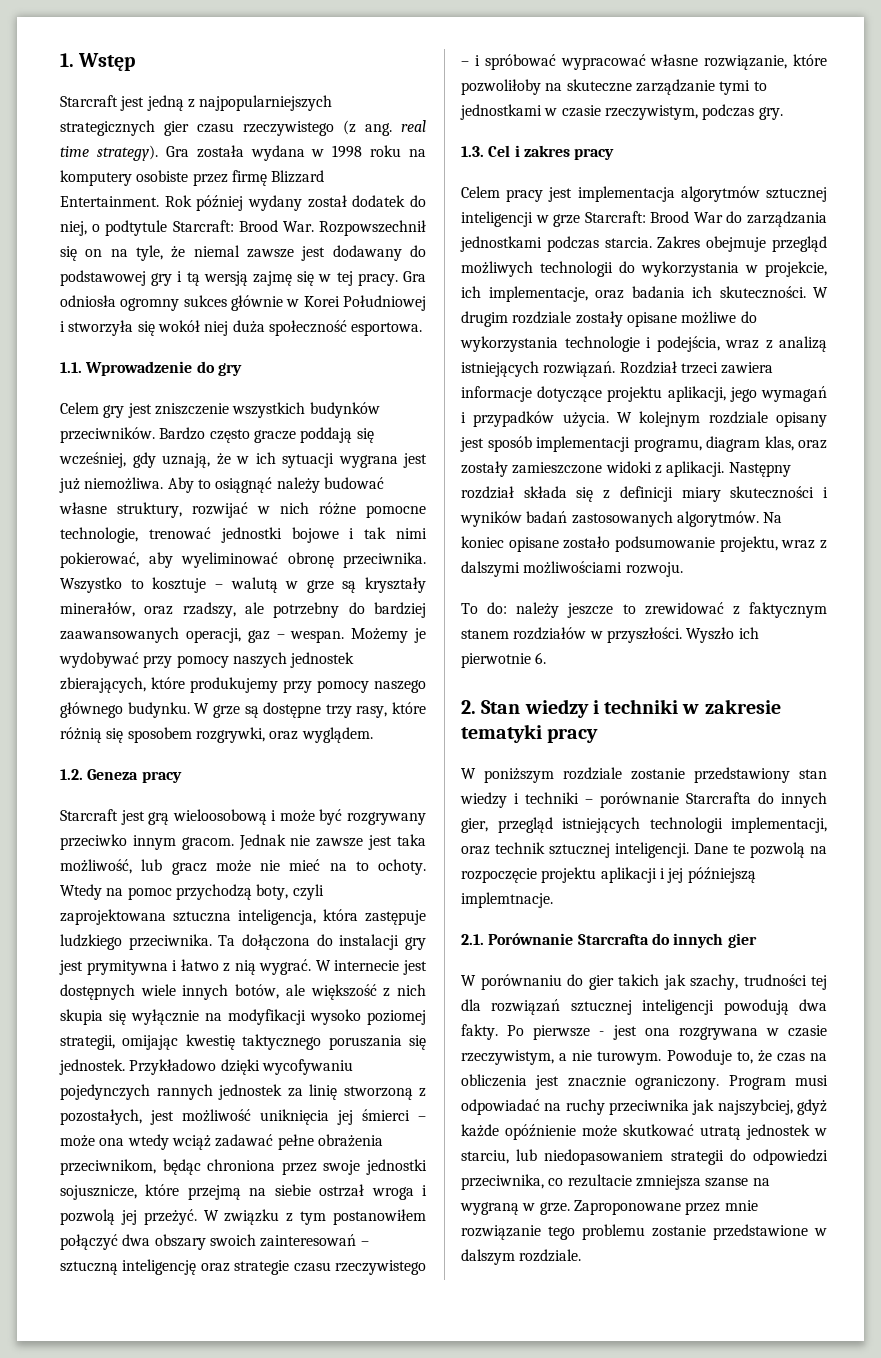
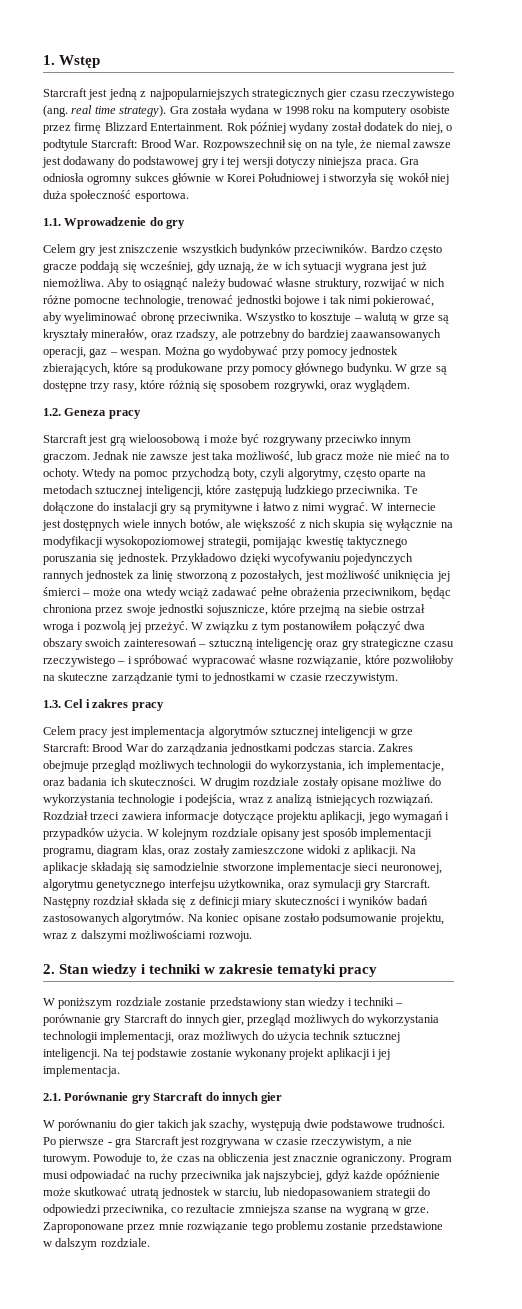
- Starcraft jest jedną z najpopularniejszych strategicznych gier czasu rzeczywistego (z ang. real time strategy).
+ Starcraft jest jedną z najpopularniejszych strategicznych gier czasu rzeczywistego (ang. real time strategy).
- Rok później wydany został dodatek do niej, o podtytule Starcraft: Brood War. Rozpowszechnił się on na tyle, że niemal zawsze jest dodawany do podstawowej gry i tą wersją zajmę się w tej pracy.
+ Rok później wydany został dodatek do niej, o podtytule Starcraft: Brood War. Rozpowszechnił się on na tyle, że niemal zawsze jest dodawany do podstawowej gry i tej wersji dotyczy niniejsza praca.
- Możemy je wydobywać przy pomocy naszych jednostek zbierających, które produkujemy przy pomocy naszego głównego budynku.
+ Można go wydobywać przy pomocy jednostek zbierających, które są produkowane przy pomocy głównego budynku.
- Starcraft jest grą wieloosobową i może być rozgrywany przeciwko innym gracom.
+ Starcraft jest grą wieloosobową i może być rozgrywany przeciwko innym graczom.
- Wtedy na pomoc przychodzą boty, czyli zaprojektowana sztuczna inteligencja, która zastępuje ludzkiego przeciwnika. Ta dołączona do instalacji gry jest prymitywna i łatwo z nią wygrać.
+ Wtedy na pomoc przychodzą boty, czyli algorytmy, często oparte na metodach sztucznej inteligencji, które zastępują ludzkiego przeciwnika. Te dołączone do instalacji gry są prymitywne i łatwo z nimi wygrać.
- W internecie jest dostępnych wiele innych botów, ale większość z nich skupia się wyłącznie na modyfikacji wysoko poziomej strategii, omijając kwestię taktycznego poruszania się jednostek.
+ W internecie jest dostępnych wiele innych botów, ale większość z nich skupia się wyłącznie na modyfikacji wysokopoziomowej strategii, pomijając kwestię taktycznego poruszania się jednostek.
- W związku z tym postanowiłem połączyć dwa obszary swoich zainteresowań – sztuczną inteligencję oraz strategie czasu rzeczywistego – i spróbować wypracować własne rozwiązanie, które pozwoliłoby na skuteczne zarządzanie tymi to jednostkami w czasie rzeczywistym, podczas gry.
+ W związku z tym postanowiłem połączyć dwa obszary swoich zainteresowań – sztuczną inteligencję oraz gry strategiczne czasu rzeczywistego – i spróbować wypracować własne rozwiązanie, które pozwoliłoby na skuteczne zarządzanie tymi to jednostkami w czasie rzeczywistym.
- Zakres obejmuje przegląd możliwych technologii do wykorzystania w projekcie, ich implementacje, oraz badania ich skuteczności.
+ Zakres obejmuje przegląd możliwych technologii do wykorzystania, ich implementacje, oraz badania ich skuteczności.
+ Na aplikacje składają się samodzielnie stworzone implementacje sieci neuronowej, algorytmu genetycznego interfejsu użytkownika, oraz symulacji gry Starcraft.
- To do: należy jeszcze to zrewidować z faktycznym stanem rozdziałów w przyszłości. Wyszło ich pierwotnie 6.
- W poniższym rozdziale zostanie przedstawiony stan wiedzy i techniki – porównanie Starcrafta do innych gier, przegląd istniejących technologii implementacji, oraz technik sztucznej inteligencji. Dane te pozwolą na rozpoczęcie projektu aplikacji i jej późniejszą implemtnacje.
+ W poniższym rozdziale zostanie przedstawiony stan wiedzy i techniki – porównanie gry Starcraft do innych gier, przegląd możliwych do wykorzystania technologii implementacji, oraz możliwych do użycia technik sztucznej inteligencji. Na tej podstawie zostanie wykonany projekt aplikacji i jej implementacja.
- 2.1. Porównanie Starcrafta do innych gier
+ 2.1. Porównanie gry Starcraft do innych gier
- W porównaniu do gier takich jak szachy, trudności tej dla rozwiązań sztucznej inteligencji powodują dwa fakty. Po pierwsze - jest ona rozgrywana w czasie rzeczywistym, a nie turowym.
+ W porównaniu do gier takich jak szachy, występują dwie podstawowe trudności. Po pierwsze - gra Starcraft jest rozgrywana w czasie rzeczywistym, a nie turowym.

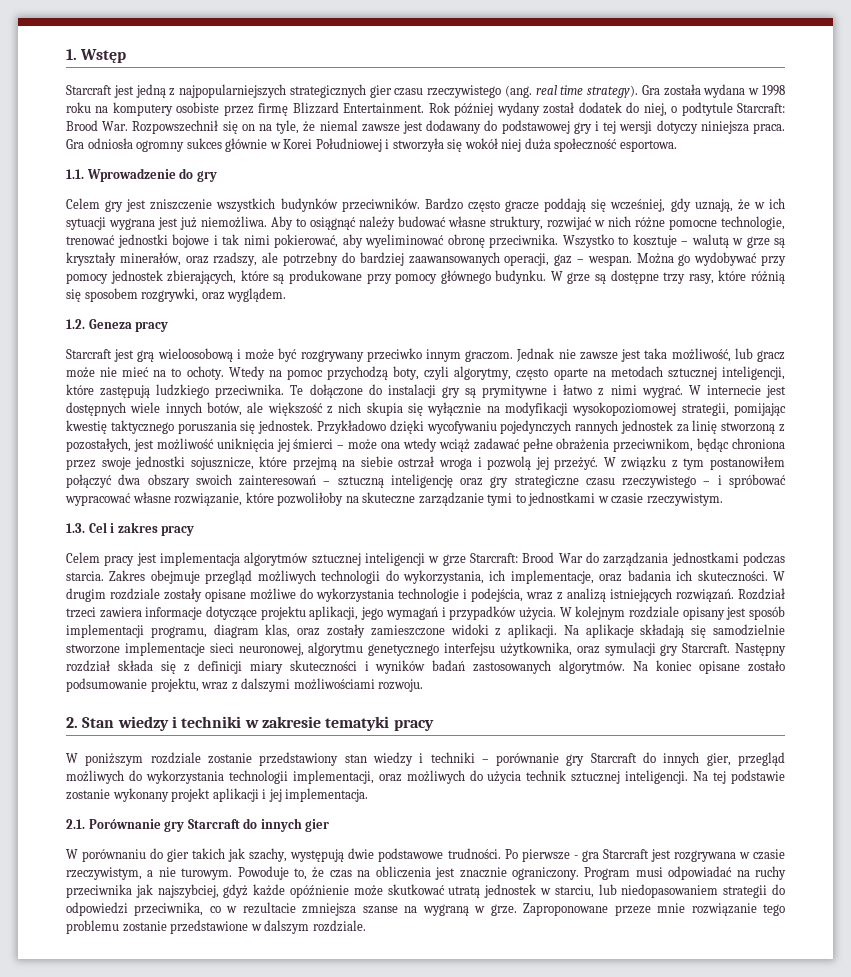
- Program musi odpowiadać na ruchy przeciwnika jak najszybciej, gdyż każde opóźnienie może skutkować utratą jednostek w starciu, lub niedopasowaniem strategii do odpowiedzi przeciwnika, co rezultacie zmniejsza szanse na wygraną w grze.
+ Program musi odpowiadać na ruchy przeciwnika jak najszybciej, gdyż każde opóźnienie może skutkować utratą jednostek w starciu, lub niedopasowaniem strategii do odpowiedzi przeciwnika, co w rezultacie zmniejsza szanse na wygraną w grze.
- Zaproponowane przez mnie rozwiązanie tego problemu zostanie przedstawione w dalszym rozdziale.
+ Zaproponowane przeze mnie rozwiązanie tego problemu zostanie przedstawione w dalszym rozdziale.

